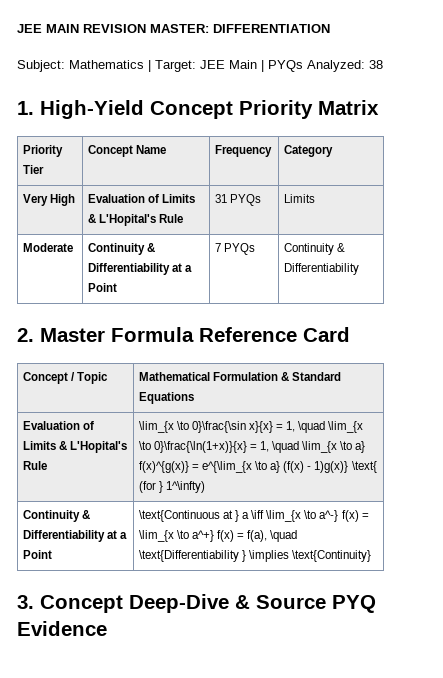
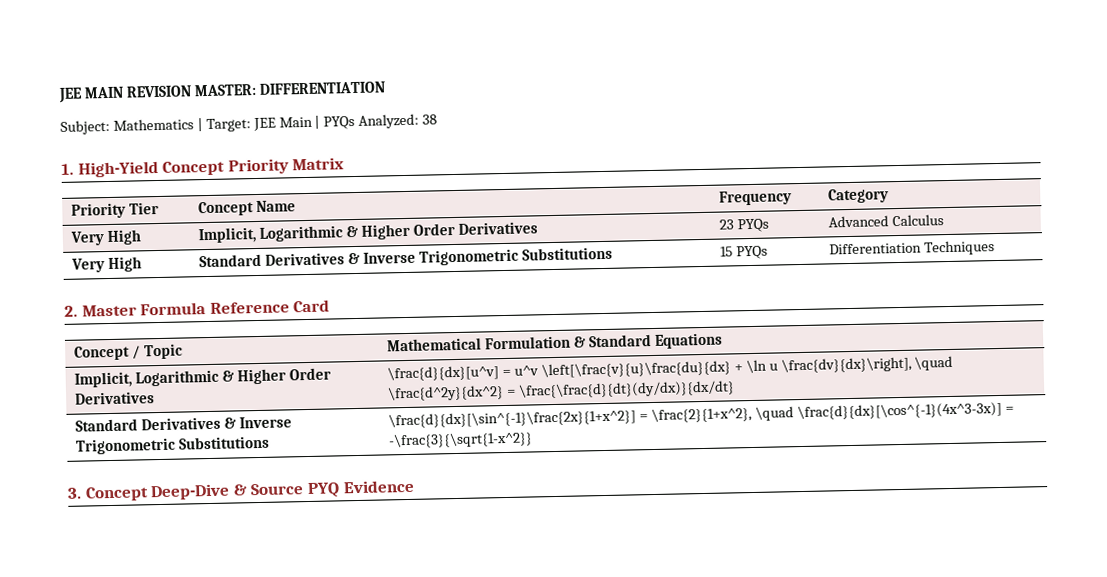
- Very High | Evaluation of Limits & L'Hopital's Rule | 31 PYQs | Limits
- Moderate | Continuity & Differentiability at a Point | 7 PYQs | Continuity & Differentiability
+ Very High | Implicit, Logarithmic & Higher Order Derivatives | 23 PYQs | Advanced Calculus
+ Very High | Standard Derivatives & Inverse Trigonometric Substitutions | 15 PYQs | Differentiation Techniques
- Evaluation of Limits & L'Hopital's Rule | \lim_{x \to 0}\frac{\sin x}{x} = 1, \quad \lim_{x \to 0}\frac{\ln(1+x)}{x} = 1, \quad \lim_{x \to a} f(x)^{g(x)} = e^{\lim_{x \to a} (f(x) - 1)g(x)} \text{ (for } 1^\infty)
- Continuity & Differentiability at a Point | \text{Continuous at } a \iff \lim_{x \to a^-} f(x) = \lim_{x \to a^+} f(x) = f(a), \quad \text{Differentiability } \implies \text{Continuity}
+ Implicit, Logarithmic & Higher Order Derivatives | \frac{d}{dx}[u^v] = u^v \left[\frac{v}{u}\frac{du}{dx} + \ln u \frac{dv}{dx}\right], \quad \frac{d^2y}{dx^2} = \frac{\frac{d}{dt}(dy/dx)}{dx/dt}
+ Standard Derivatives & Inverse Trigonometric Substitutions | \frac{d}{dx}[\sin^{-1}\frac{2x}{1+x^2}] = \frac{2}{1+x^2}, \quad \frac{d}{dx}[\cos^{-1}(4x^3-3x)] = -\frac{3}{\sqrt{1-x^2}}

